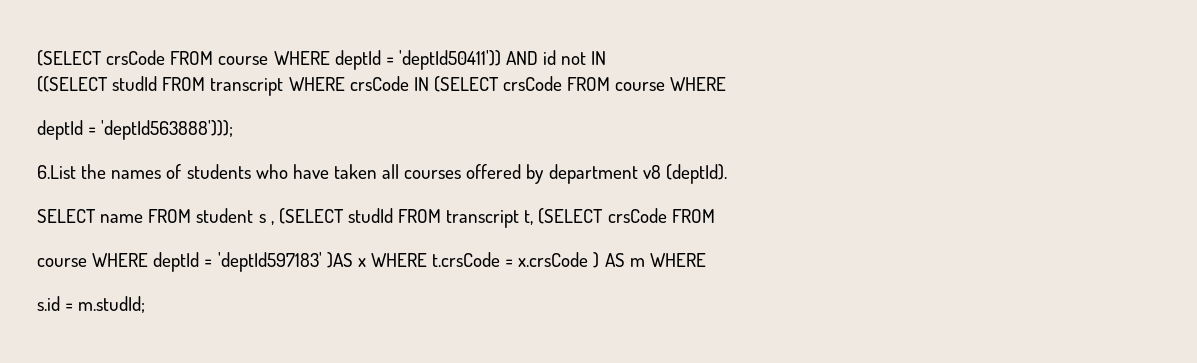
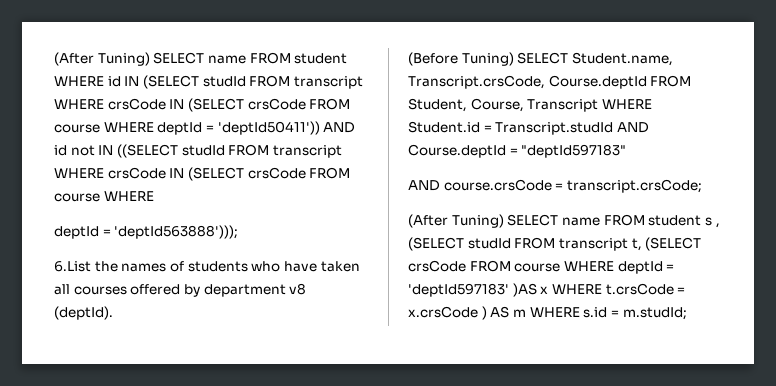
- (SELECT crsCode FROM course WHERE deptId = 'deptId50411')) AND id not IN
- ((SELECT studId FROM transcript WHERE crsCode IN (SELECT crsCode FROM course WHERE
+ (After Tuning) SELECT name FROM student WHERE id IN (SELECT studId FROM transcript WHERE crsCode IN (SELECT crsCode FROM course WHERE deptId = 'deptId50411')) AND id not IN ((SELECT studId FROM transcript WHERE crsCode IN (SELECT crsCode FROM course WHERE
- SELECT name FROM student s , (SELECT studId FROM transcript t, (SELECT crsCode FROM
- course WHERE deptId = 'deptId597183' )AS x WHERE t.crsCode = x.crsCode ) AS m WHERE
- s.id = m.studId;
+ (Before Tuning) SELECT Student.name, Transcript.crsCode, Course.deptId FROM Student, Course, Transcript WHERE Student.id = Transcript.studId AND Course.deptId = "deptId597183"
+ AND course.crsCode = transcript.crsCode;
+ (After Tuning) SELECT name FROM student s , (SELECT studId FROM transcript t, (SELECT crsCode FROM course WHERE deptId = 'deptId597183' )AS x WHERE t.crsCode = x.crsCode ) AS m WHERE s.id = m.studId;

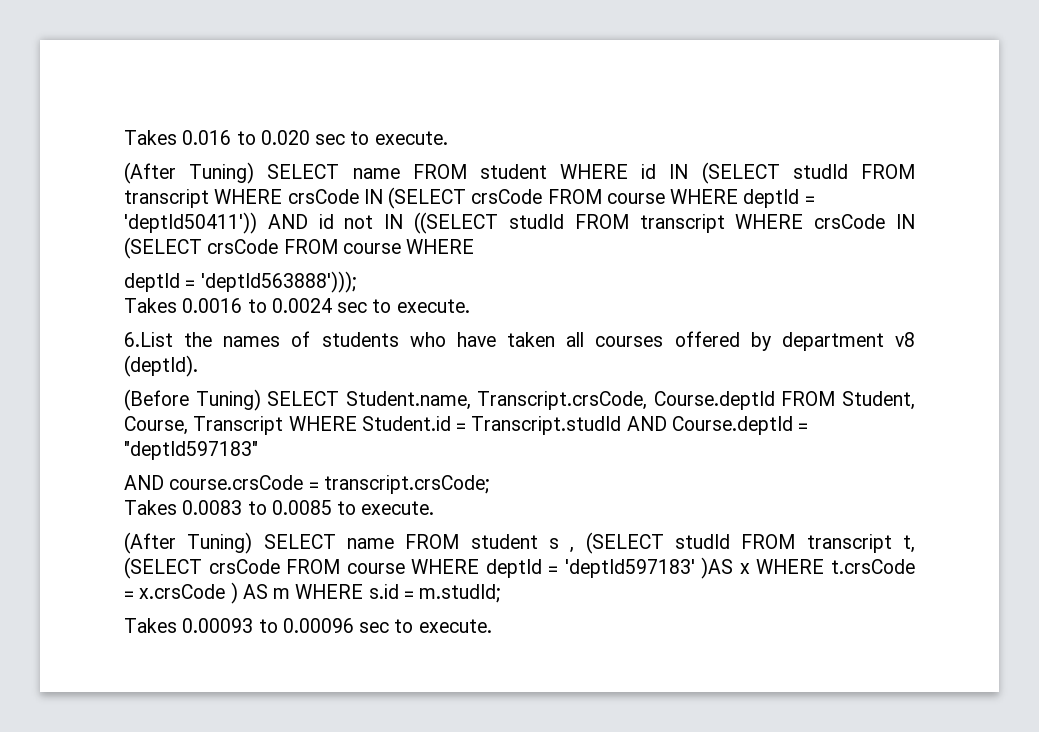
+ Takes 0.016 to 0.020 sec to execute.
+ Takes 0.0016 to 0.0024 sec to execute.
+ Takes 0.0083 to 0.0085 to execute.
+ Takes 0.00093 to 0.00096 sec to execute.

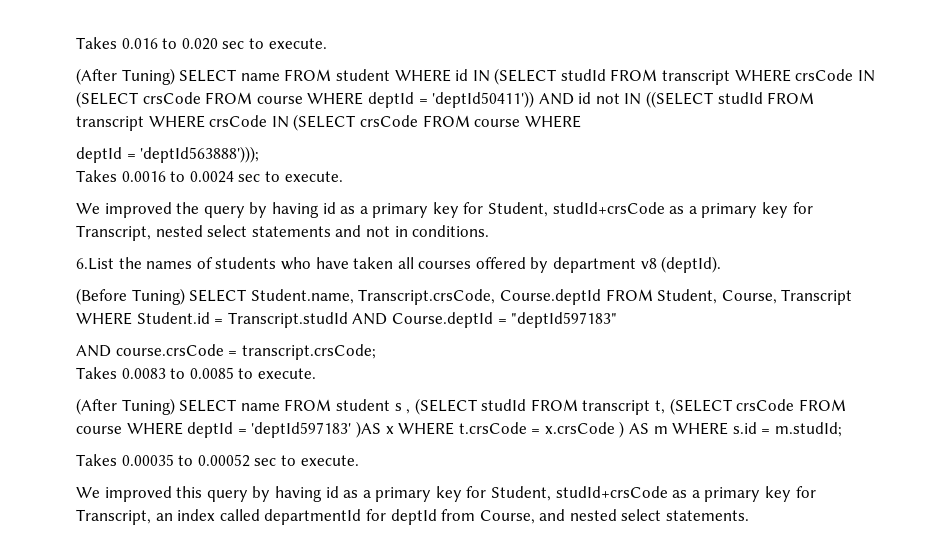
+ We improved the query by having id as a primary key for Student, studId+crsCode as a primary key for Transcript, nested select statements and not in conditions.
- Takes 0.00093 to 0.00096 sec to execute.
+ Takes 0.00035 to 0.00052 sec to execute.
+ We improved this query by having id as a primary key for Student, studId+crsCode as a primary key for Transcript, an index called departmentId for deptId from Course, and nested select statements.

